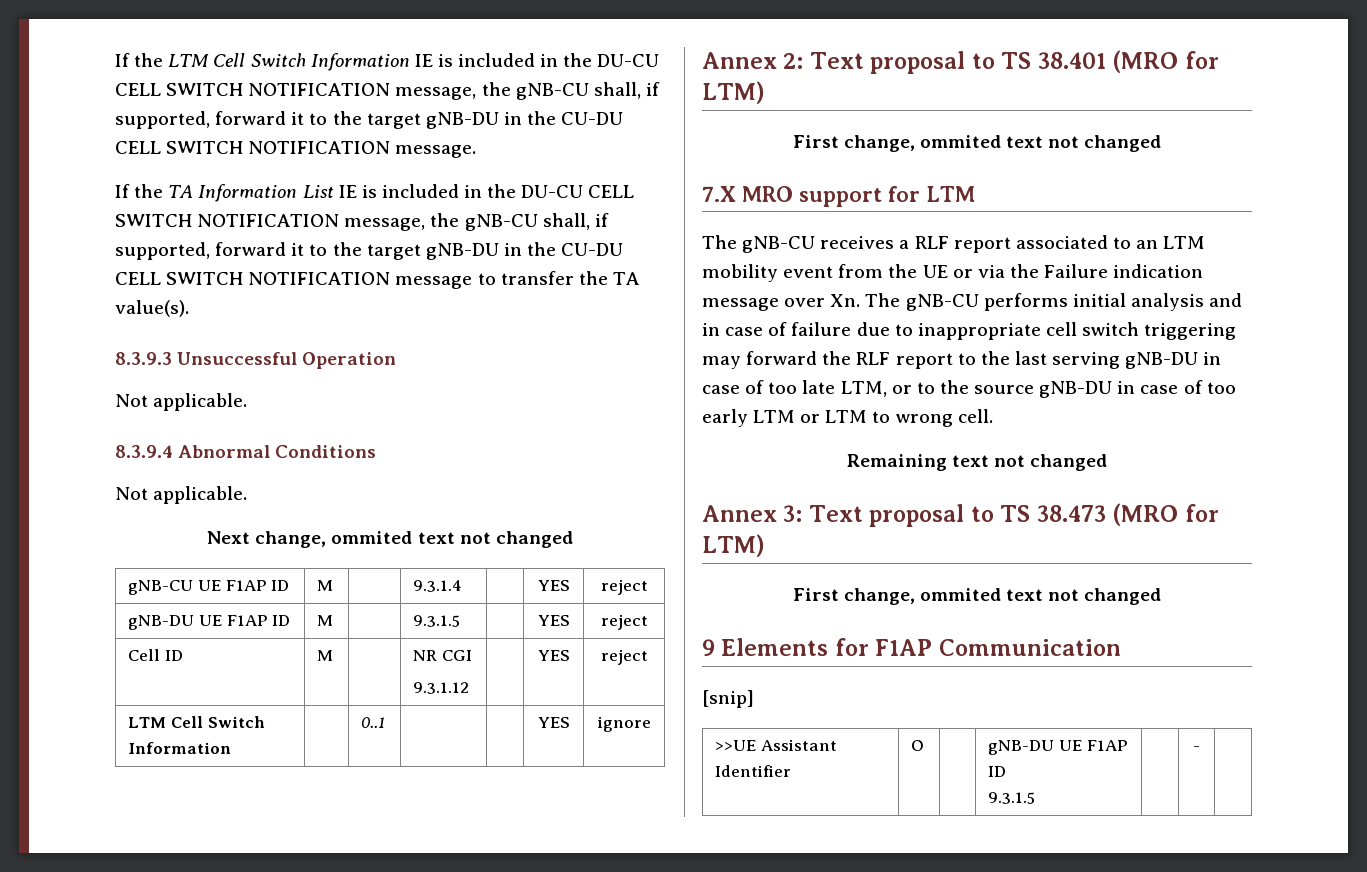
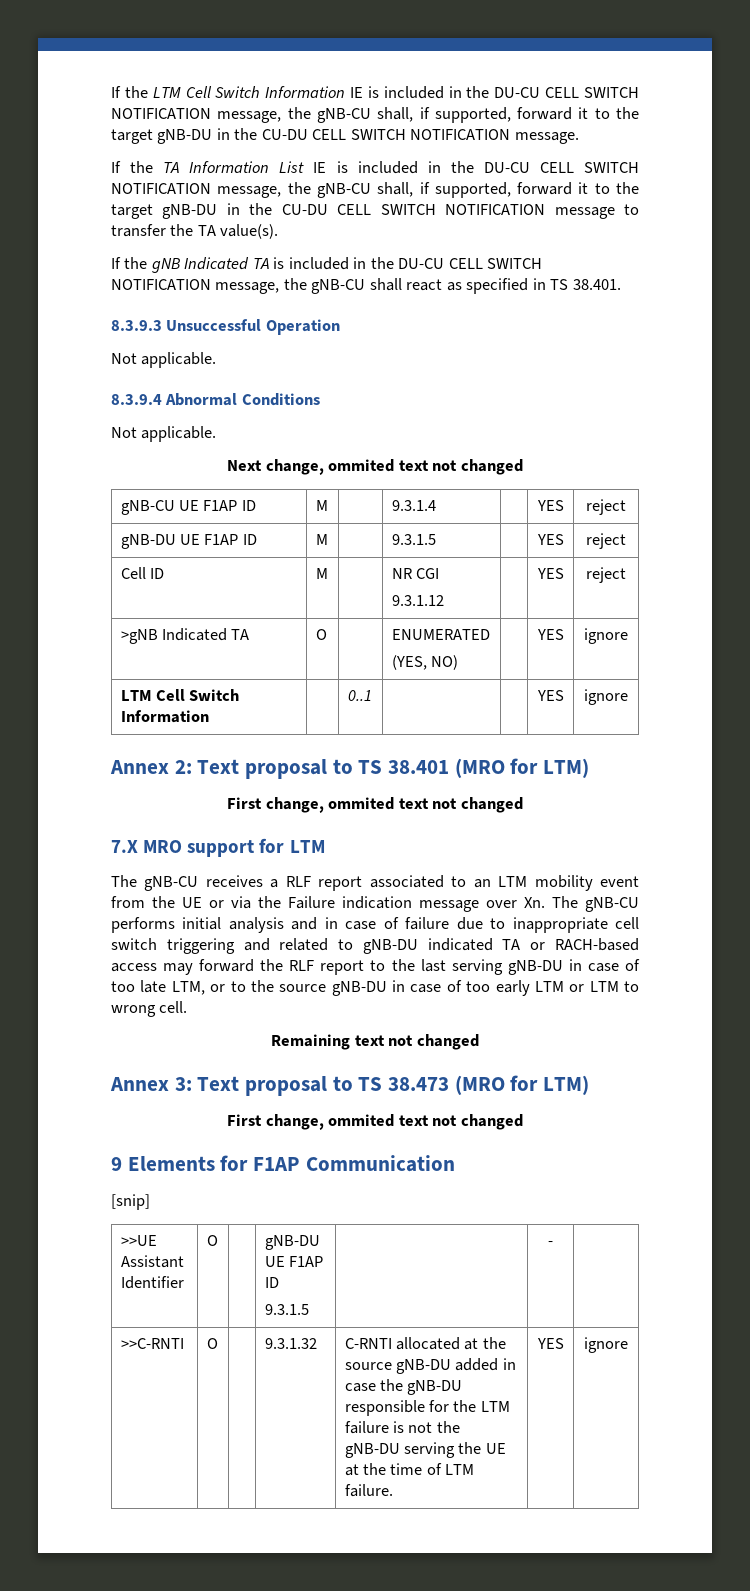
+ If the gNB Indicated TA is included in the DU-CU CELL SWITCH NOTIFICATION message, the gNB-CU shall react as specified in TS 38.401.
+ >gNB Indicated TA | O | | ENUMERATED
+ (YES, NO) | | YES | ignore
- The gNB-CU receives a RLF report associated to an LTM mobility event from the UE or via the Failure indication message over Xn. The gNB-CU performs initial analysis and in case of failure due to inappropriate cell switch triggering may forward the RLF report to the last serving gNB-DU in case of too late LTM, or to the source gNB-DU in case of too early LTM or LTM to wrong cell.
+ The gNB-CU receives a RLF report associated to an LTM mobility event from the UE or via the Failure indication message over Xn. The gNB-CU performs initial analysis and in case of failure due to inappropriate cell switch triggering and related to gNB-DU indicated TA or RACH-based access may forward the RLF report to the last serving gNB-DU in case of too late LTM, or to the source gNB-DU in case of too early LTM or LTM to wrong cell.
+ >>C-RNTI | O | | 9.3.1.32 | C-RNTI allocated at the source gNB-DU added in case the gNB-DU responsible for the LTM failure is not the gNB-DU serving the UE at the time of LTM failure. | YES | ignore

